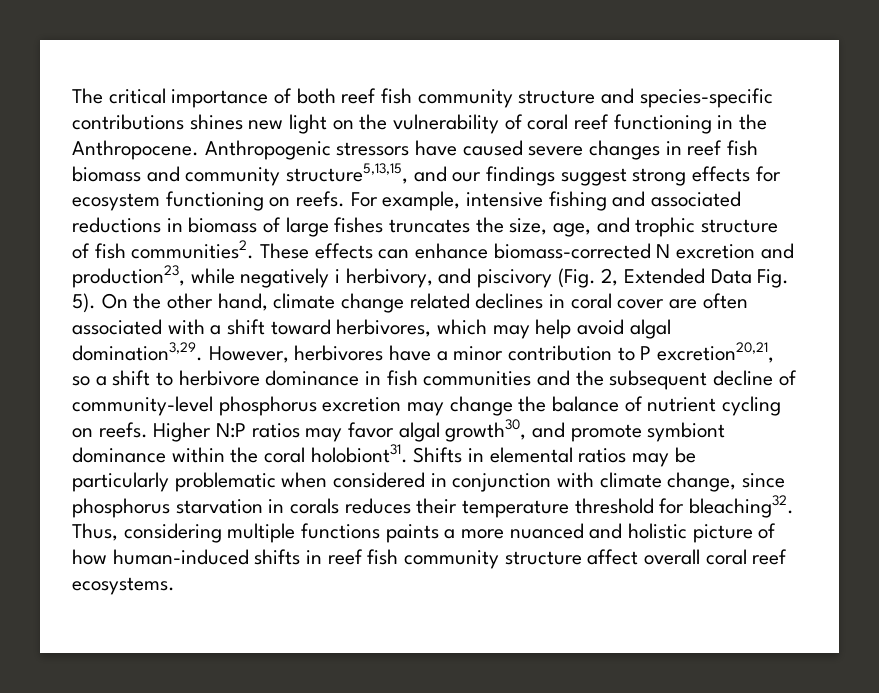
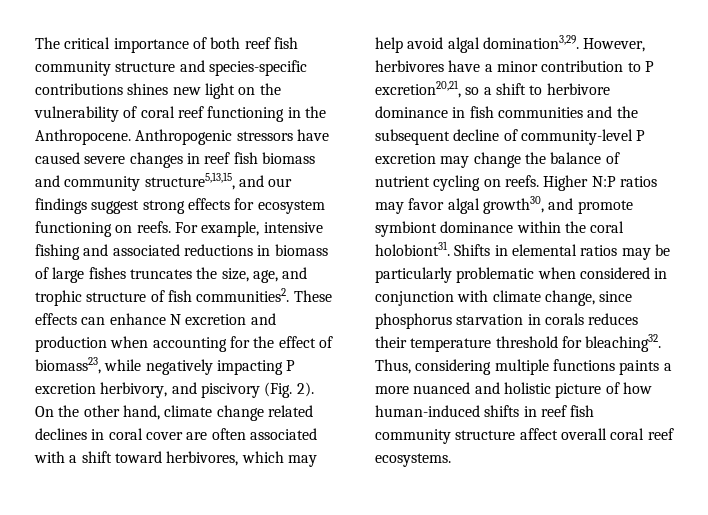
- These effects can enhance biomass-corrected N excretion and production23, while negatively i herbivory, and piscivory (Fig. 2, Extended Data Fig. 5).
+ These effects can enhance N excretion and production when accounting for the effect of biomass23, while negatively impacting P excretion herbivory, and piscivory (Fig. 2).
- However, herbivores have a minor contribution to P excretion20,21, so a shift to herbivore dominance in fish communities and the subsequent decline of community-level phosphorus excretion may change the balance of nutrient cycling on reefs.
+ However, herbivores have a minor contribution to P excretion20,21, so a shift to herbivore dominance in fish communities and the subsequent decline of community-level P excretion may change the balance of nutrient cycling on reefs.

